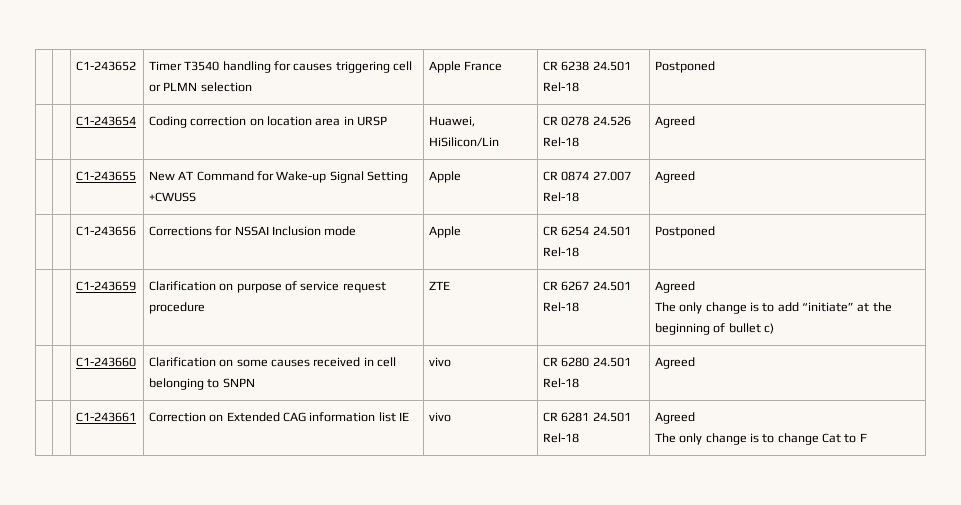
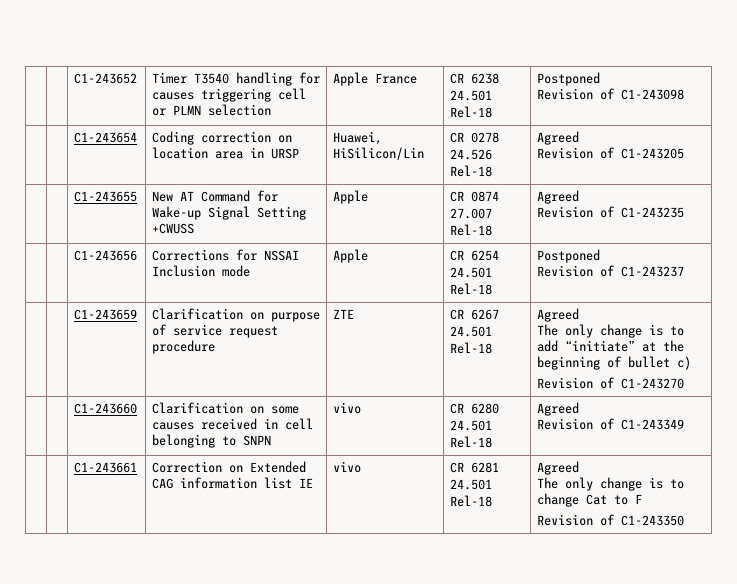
  | | C1-243652 | Timer T3540 handling for causes triggering cell or PLMN selection | Apple France | CR 6238 24.501 Rel-18 | Postponed
+ Revision of C1-243098
  | | C1-243654 | Coding correction on location area in URSP | Huawei, HiSilicon/Lin | CR 0278 24.526 Rel-18 | Agreed
+ Revision of C1-243205
  | | C1-243655 | New AT Command for Wake-up Signal Setting +CWUSS | Apple | CR 0874 27.007 Rel-18 | Agreed
+ Revision of C1-243235
  | | C1-243656 | Corrections for NSSAI Inclusion mode | Apple | CR 6254 24.501 Rel-18 | Postponed
+ Revision of C1-243237
  | | C1-243659 | Clarification on purpose of service request procedure | ZTE | CR 6267 24.501 Rel-18 | Agreed
  The only change is to add “initiate” at the beginning of bullet c)
+ Revision of C1-243270
  | | C1-243660 | Clarification on some causes received in cell belonging to SNPN | vivo | CR 6280 24.501 Rel-18 | Agreed
+ Revision of C1-243349
  | | C1-243661 | Correction on Extended CAG information list IE | vivo | CR 6281 24.501 Rel-18 | Agreed
  The only change is to change Cat to F
+ Revision of C1-243350

